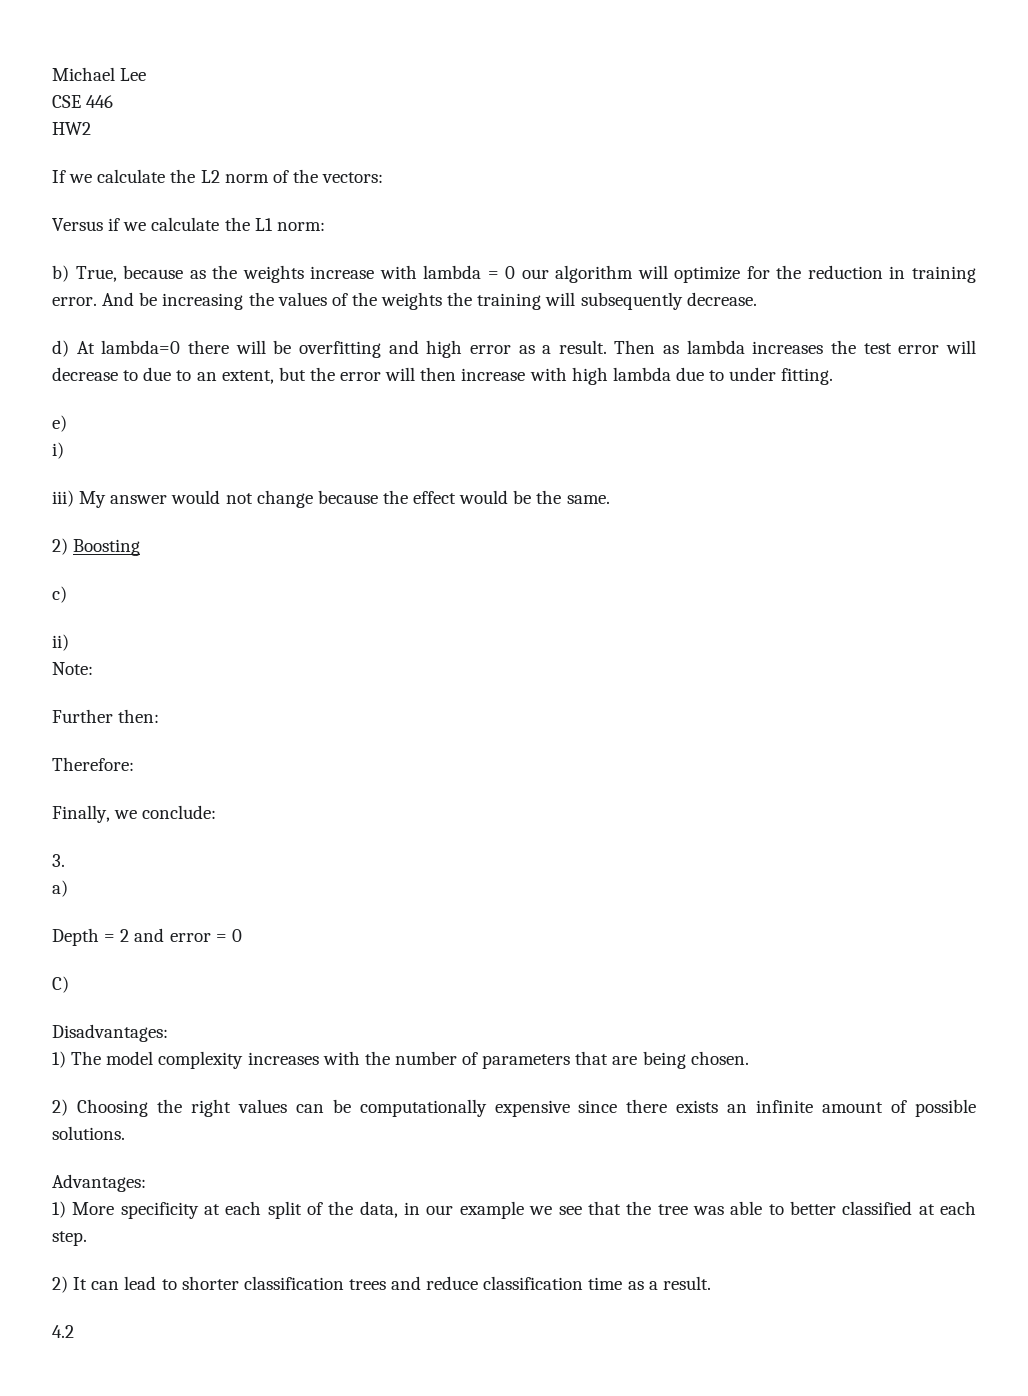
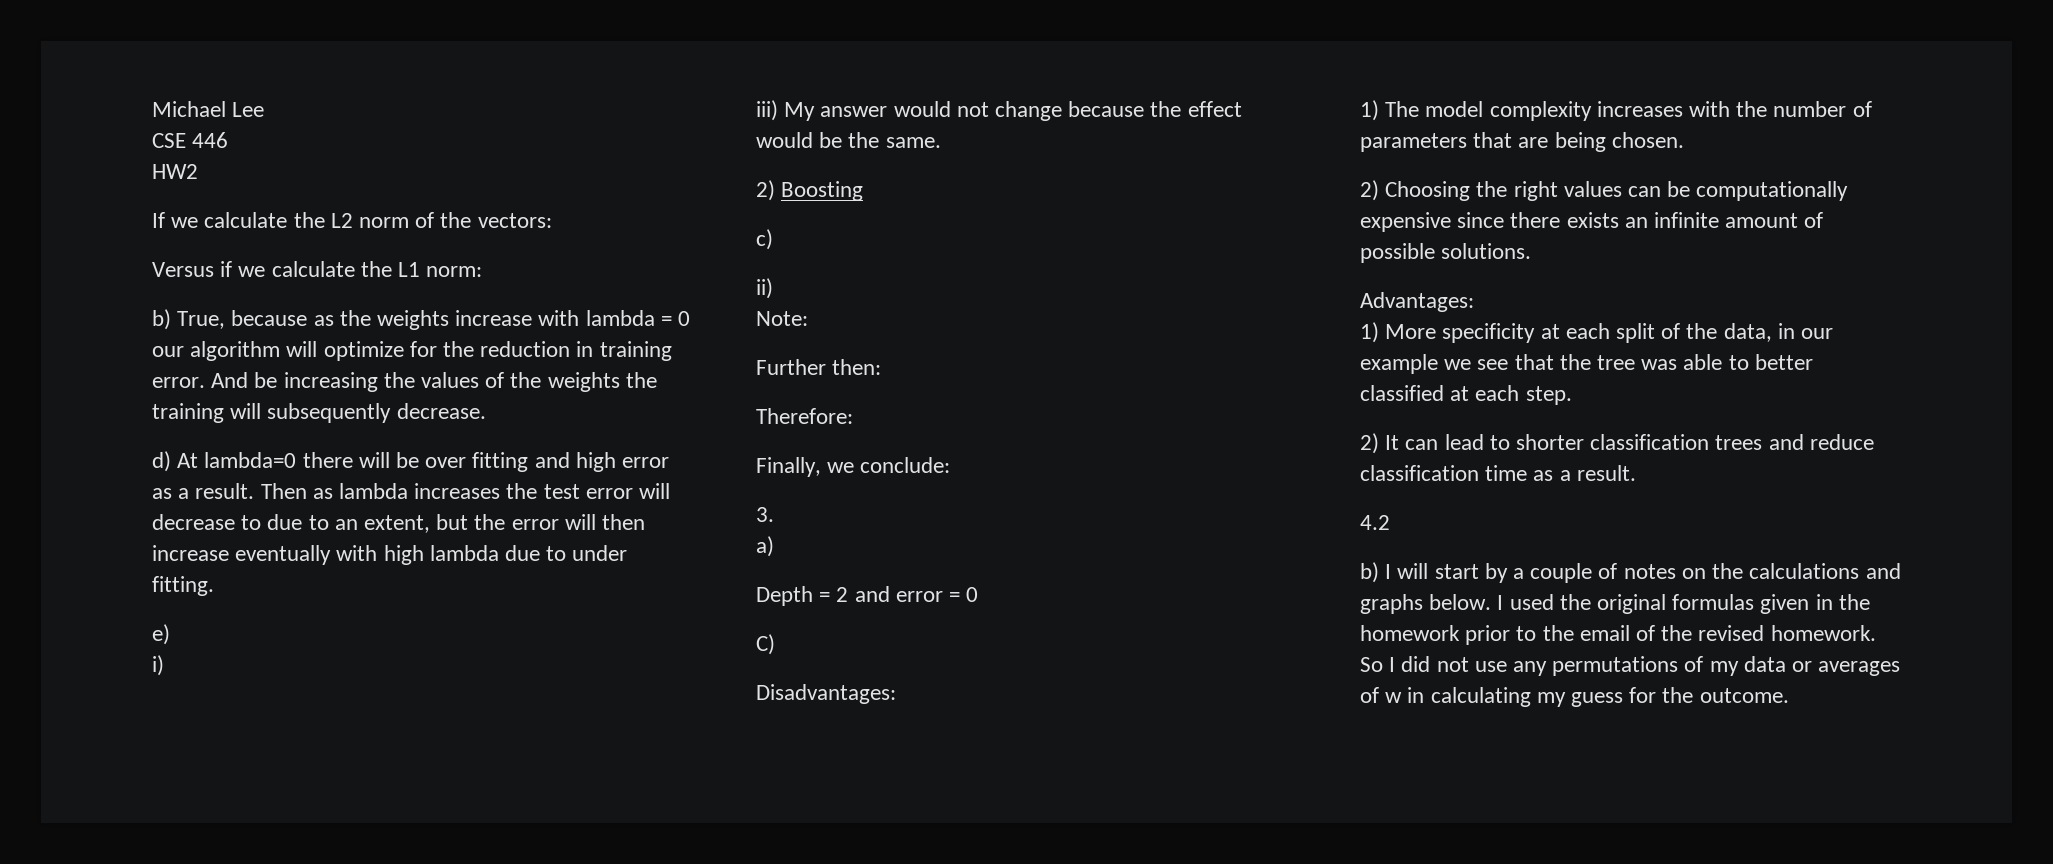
- d) At lambda=0 there will be overfitting and high error as a result.
+ d) At lambda=0 there will be over fitting and high error as a result.
- Then as lambda increases the test error will decrease to due to an extent, but the error will then increase with high lambda due to under fitting.
+ Then as lambda increases the test error will decrease to due to an extent, but the error will then increase eventually with high lambda due to under fitting.
+ b) I will start by a couple of notes on the calculations and graphs below. I used the original formulas given in the homework prior to the email of the revised homework. So I did not use any permutations of my data or averages of w in calculating my guess for the outcome.

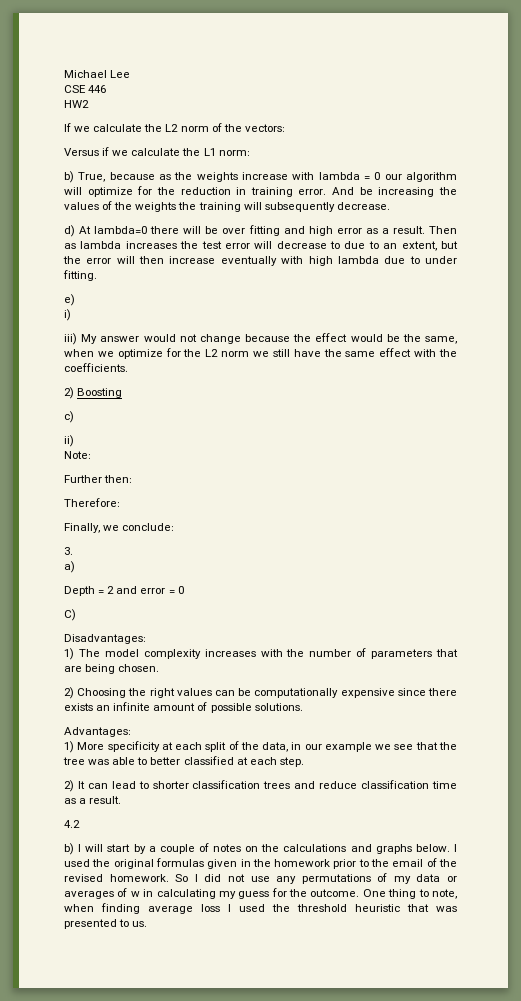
- iii) My answer would not change because the effect would be the same.
+ iii) My answer would not change because the effect would be the same, when we optimize for the L2 norm we still have the same effect with the coefficients.
+ One thing to note, when finding average loss I used the threshold heuristic that was presented to us.

